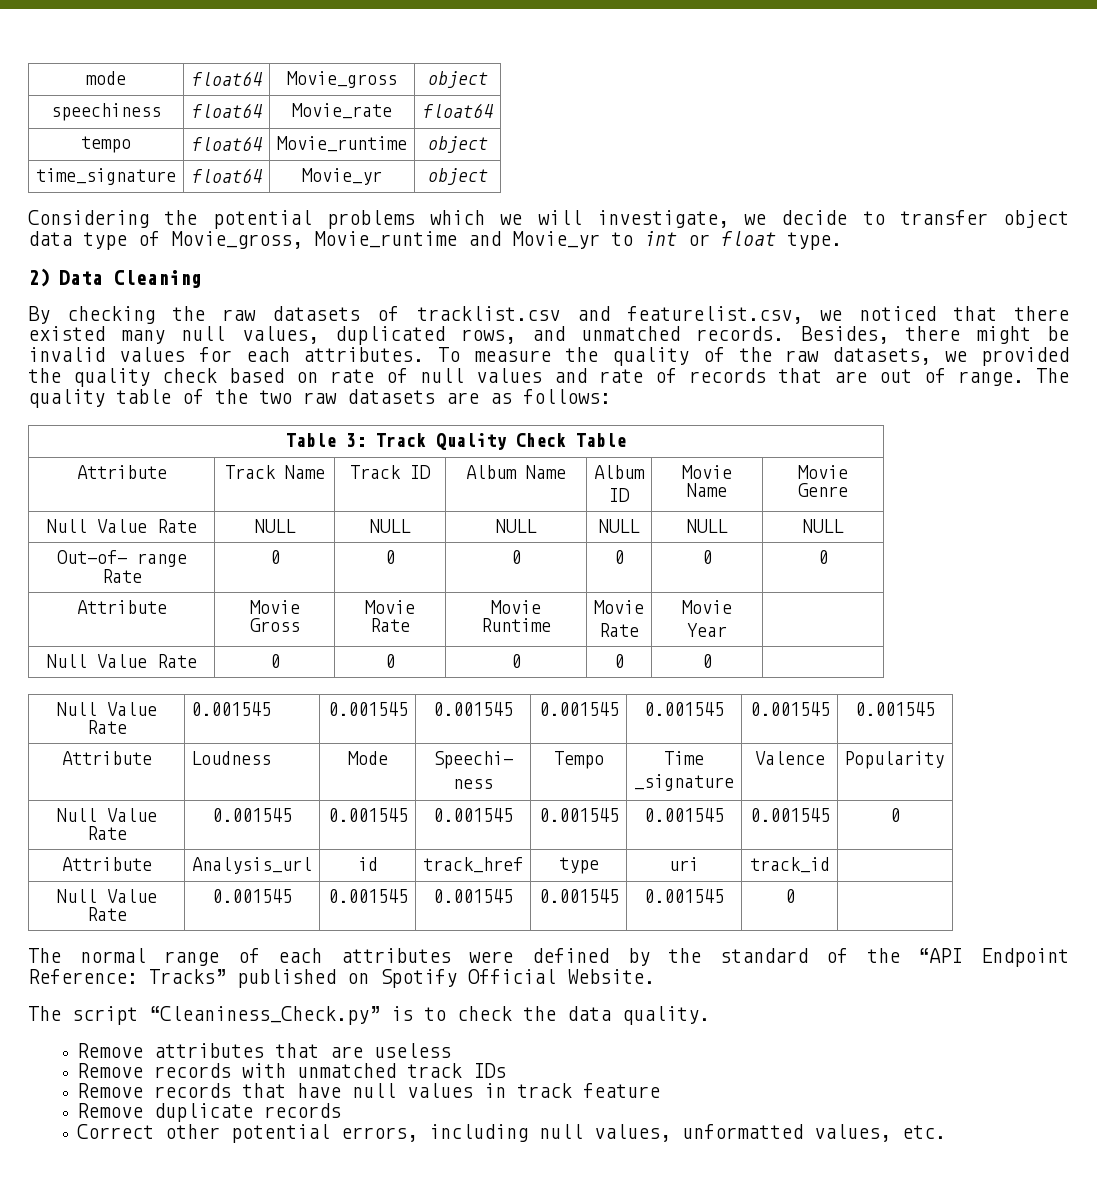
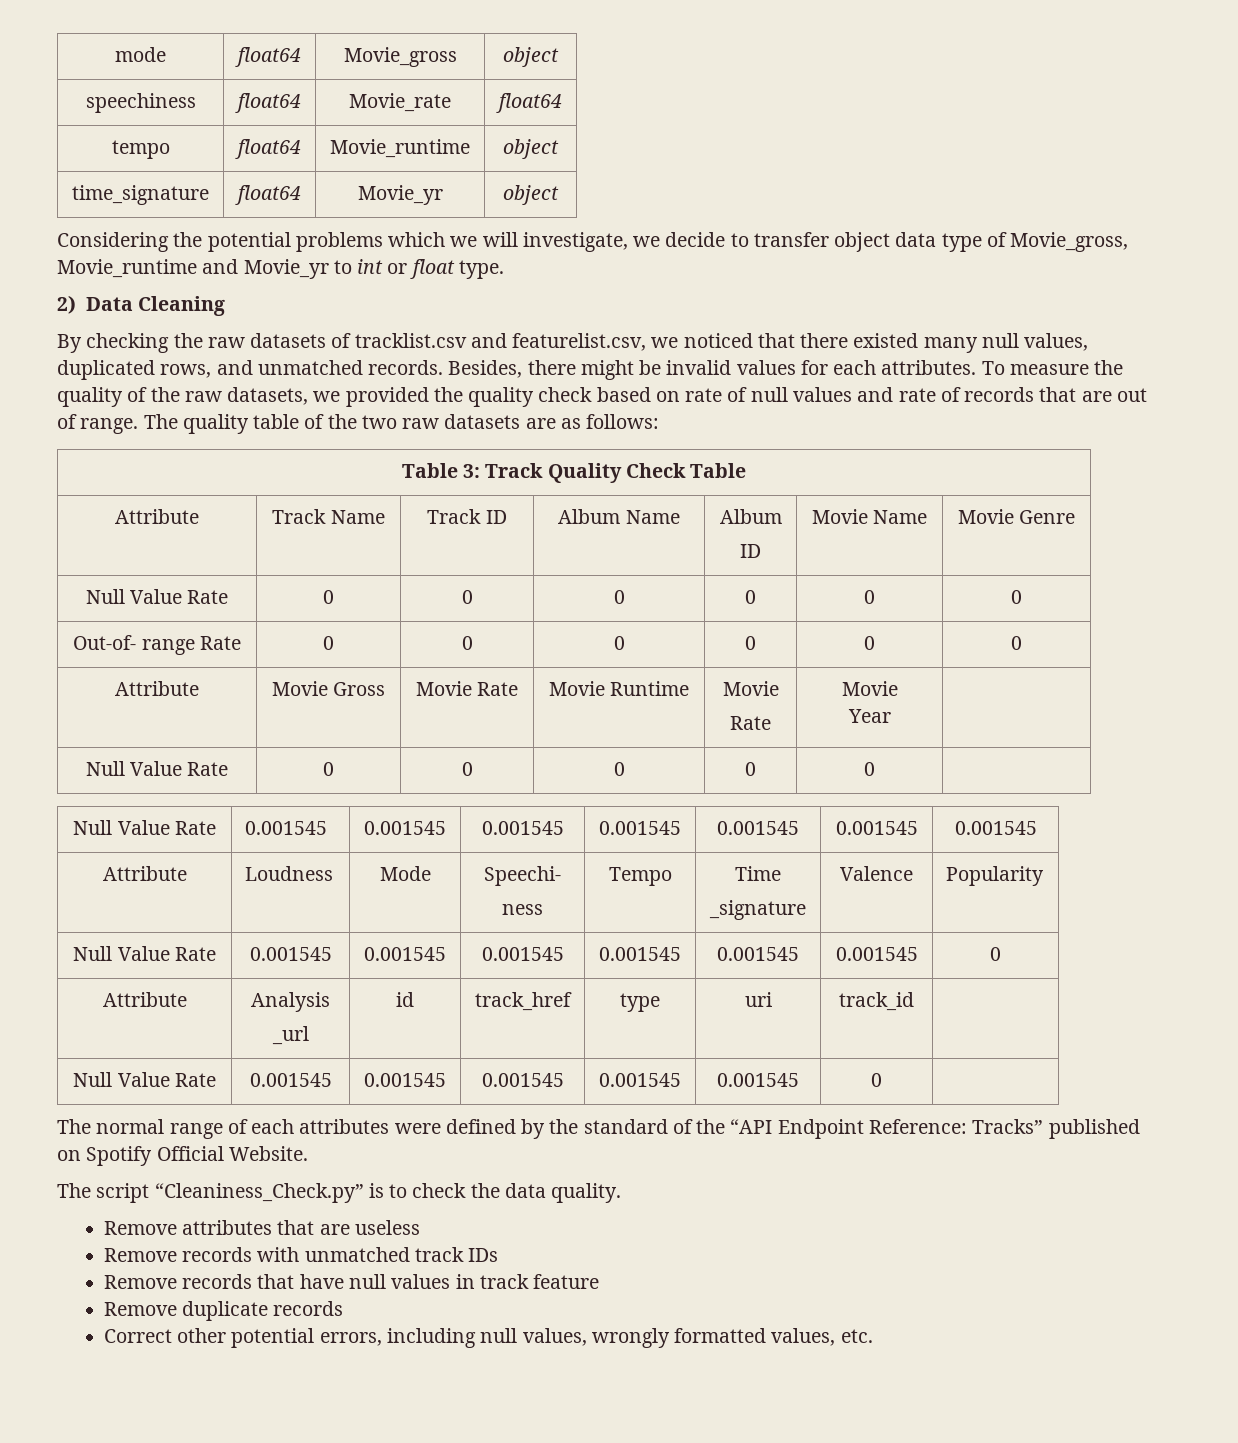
- Null Value Rate | NULL | NULL | NULL | NULL | NULL | NULL
+ Null Value Rate | 0 | 0 | 0 | 0 | 0 | 0
- Attribute | Analysis_url | id | track_href | type | uri | track_id |
+ Attribute | Analysis
+ _url | id | track_href | type | uri | track_id |
- Correct other potential errors, including null values, unformatted values, etc.
+ Correct other potential errors, including null values, wrongly formatted values, etc.

